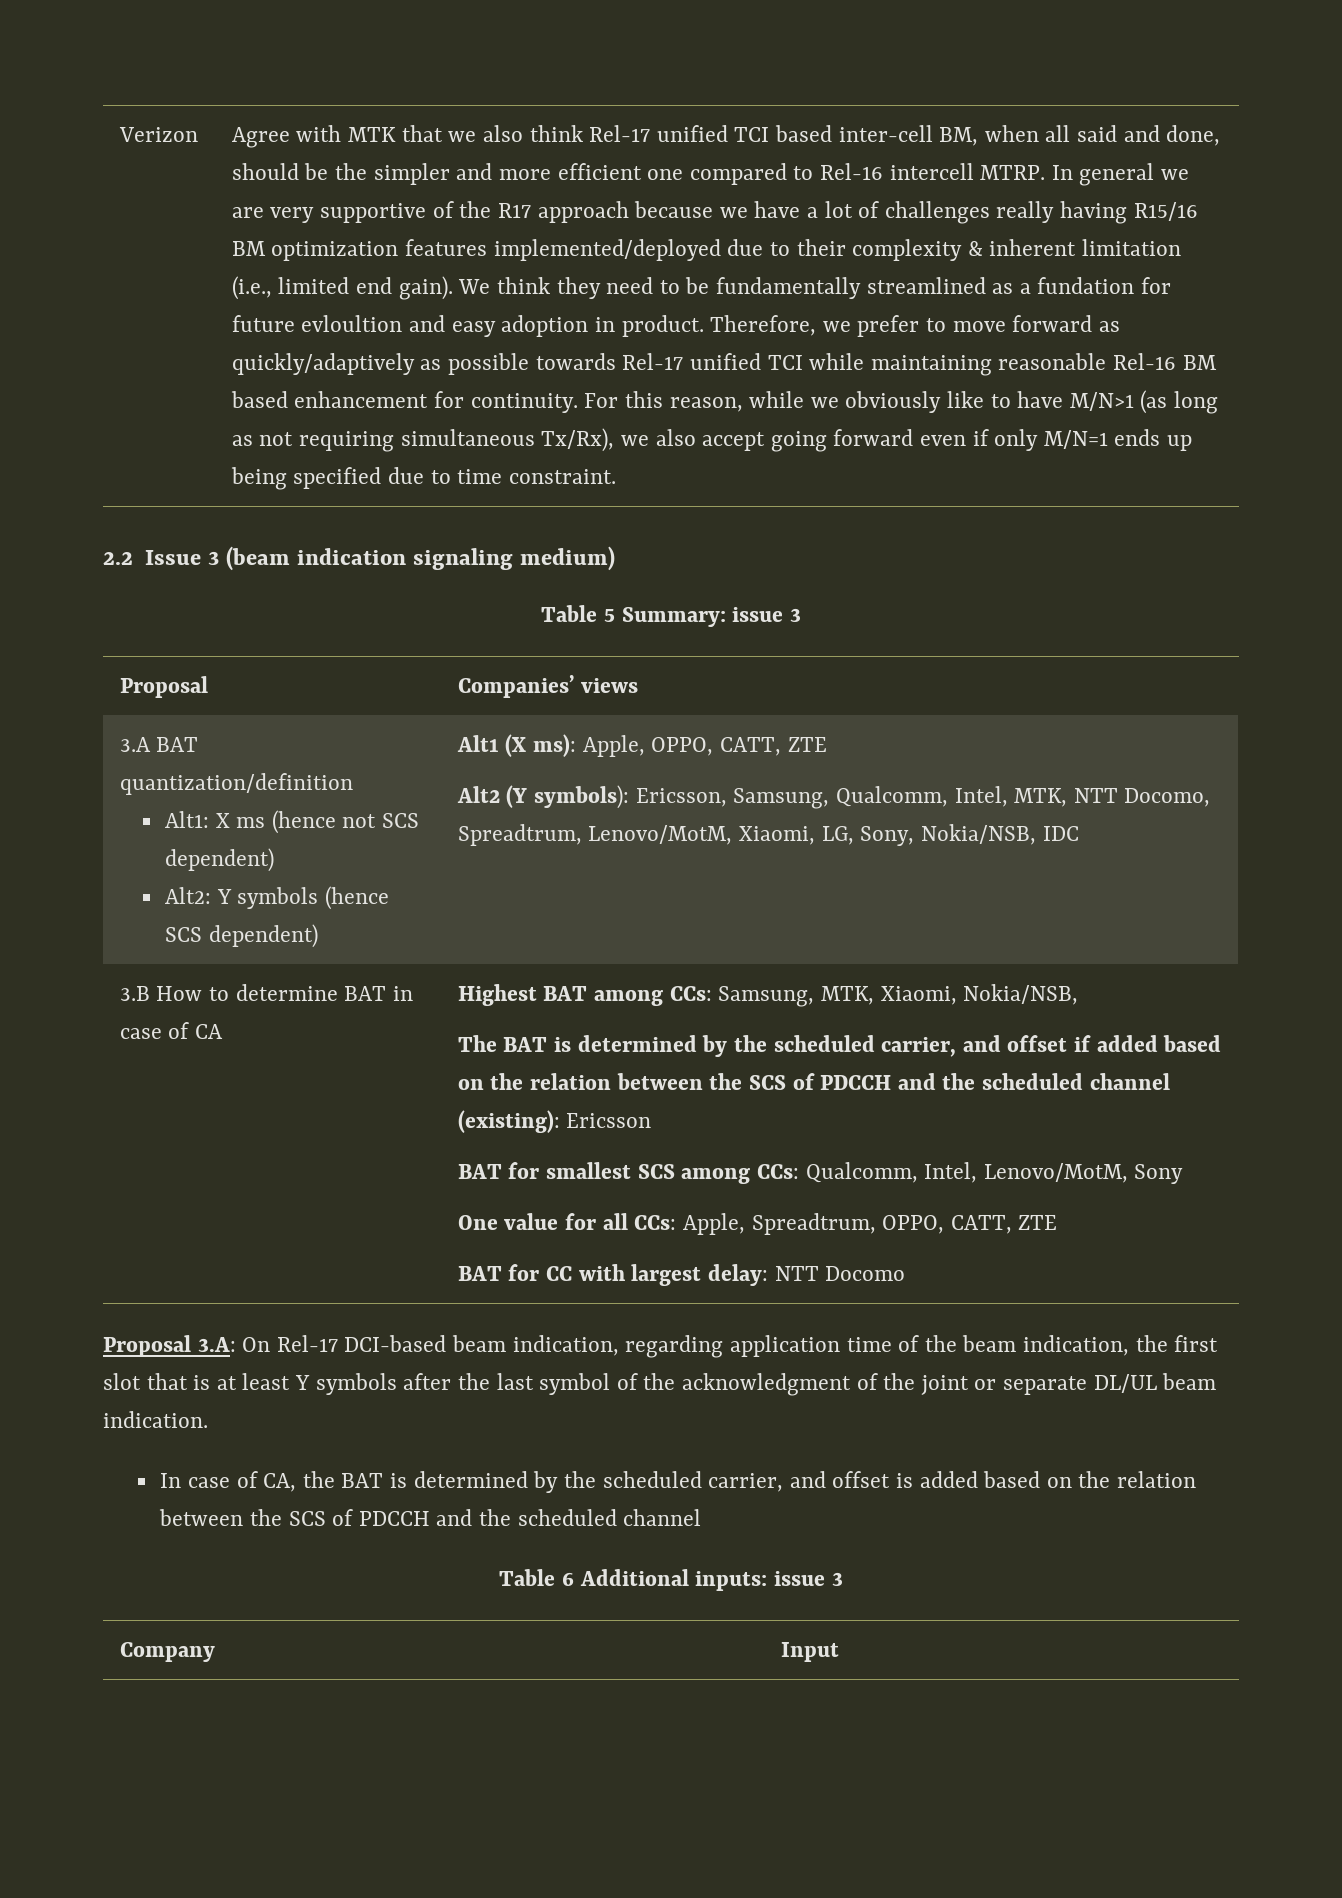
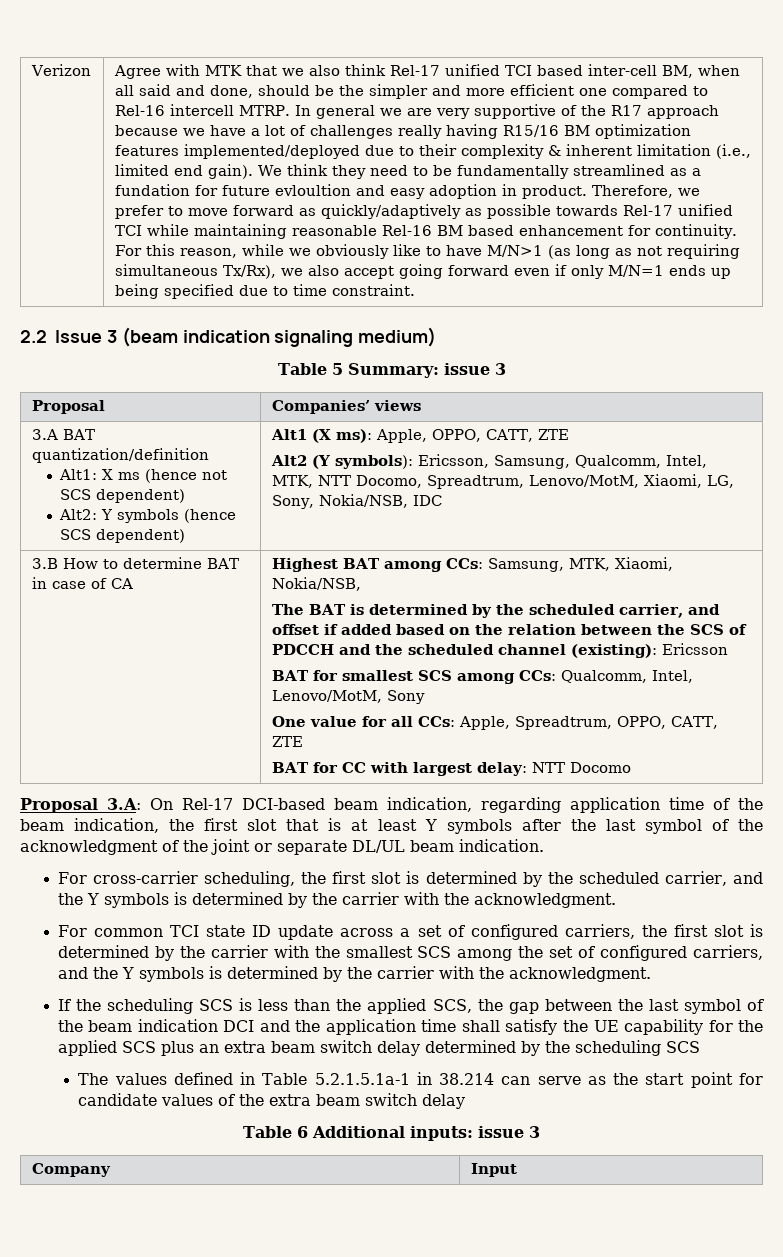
- In case of CA, the BAT is determined by the scheduled carrier, and offset is added based on the relation between the SCS of PDCCH and the scheduled channel
+ For cross-carrier scheduling, the first slot is determined by the scheduled carrier, and the Y symbols is determined by the carrier with the acknowledgment.
+ For common TCI state ID update across a set of configured carriers, the first slot is determined by the carrier with the smallest SCS among the set of configured carriers, and the Y symbols is determined by the carrier with the acknowledgment.
+ If the scheduling SCS is less than the applied SCS, the gap between the last symbol of the beam indication DCI and the application time shall satisfy the UE capability for the applied SCS plus an extra beam switch delay determined by the scheduling SCS
+ The values defined in Table 5.2.1.5.1a-1 in 38.214 can serve as the start point for candidate values of the extra beam switch delay

